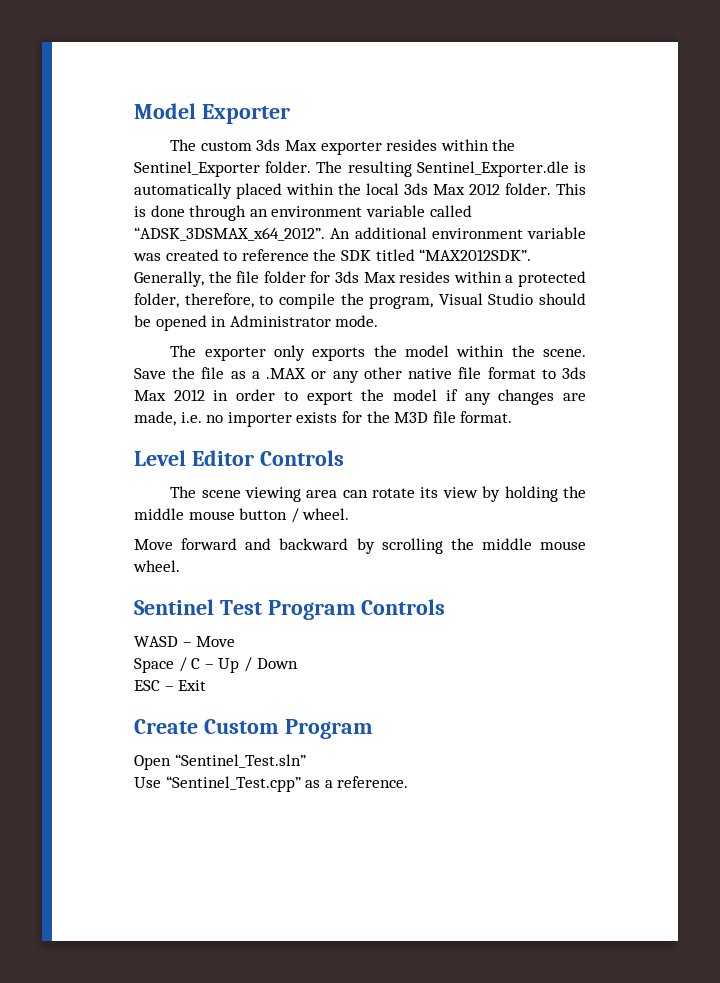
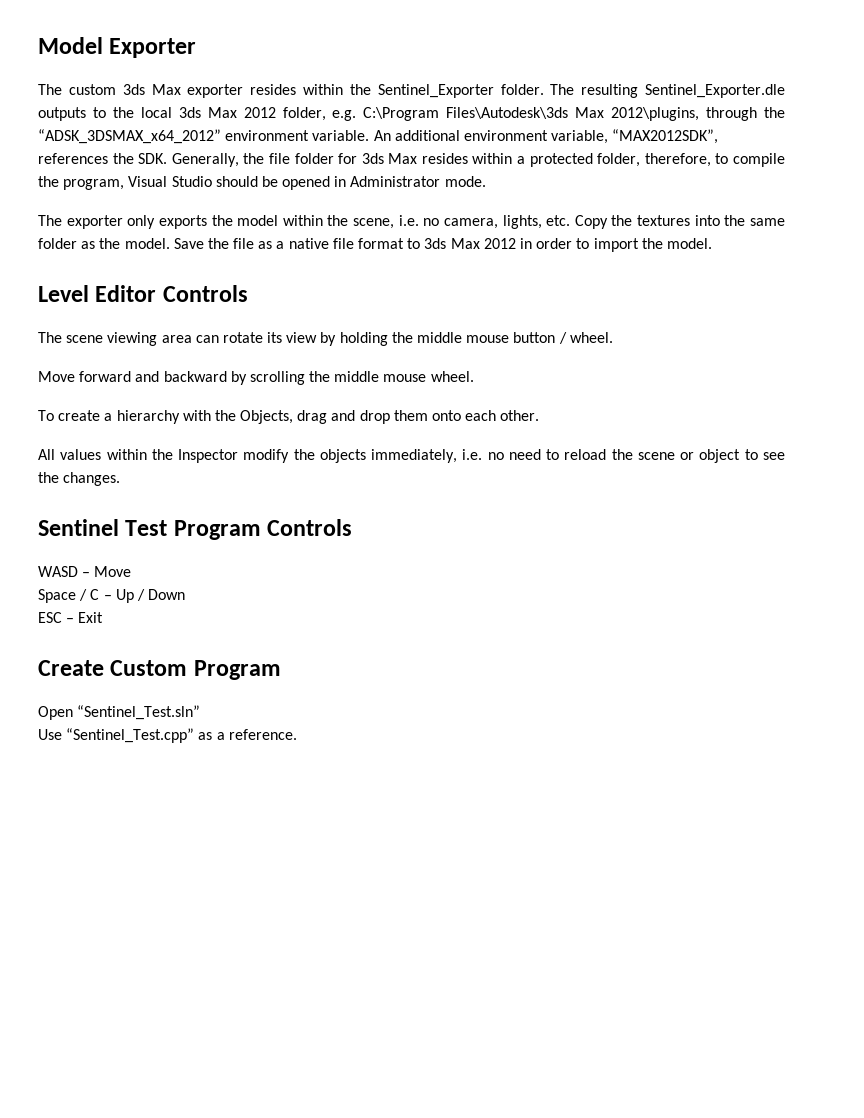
- The resulting Sentinel_Exporter.dle is automatically placed within the local 3ds Max 2012 folder. This is done through an environment variable called “ADSK_3DSMAX_x64_2012”. An additional environment variable was created to reference the SDK titled “MAX2012SDK”. Generally, the file folder for 3ds Max resides within a protected folder, therefore, to compile the program, Visual Studio should be opened in Administrator mode.
+ The resulting Sentinel_Exporter.dle outputs to the local 3ds Max 2012 folder, e.g. C:\Program Files\Autodesk\3ds Max 2012\plugins, through the “ADSK_3DSMAX_x64_2012” environment variable. An additional environment variable, “MAX2012SDK”, references the SDK. Generally, the file folder for 3ds Max resides within a protected folder, therefore, to compile the program, Visual Studio should be opened in Administrator mode.
- The exporter only exports the model within the scene.
+ The exporter only exports the model within the scene, i.e. no camera, lights, etc. Copy the textures into the same folder as the model.
- Save the file as a .MAX or any other native file format to 3ds Max 2012 in order to export the model if any changes are made, i.e. no importer exists for the M3D file format.
+ Save the file as a native file format to 3ds Max 2012 in order to import the model.
+ To create a hierarchy with the Objects, drag and drop them onto each other.
+ All values within the Inspector modify the objects immediately, i.e. no need to reload the scene or object to see the changes.

